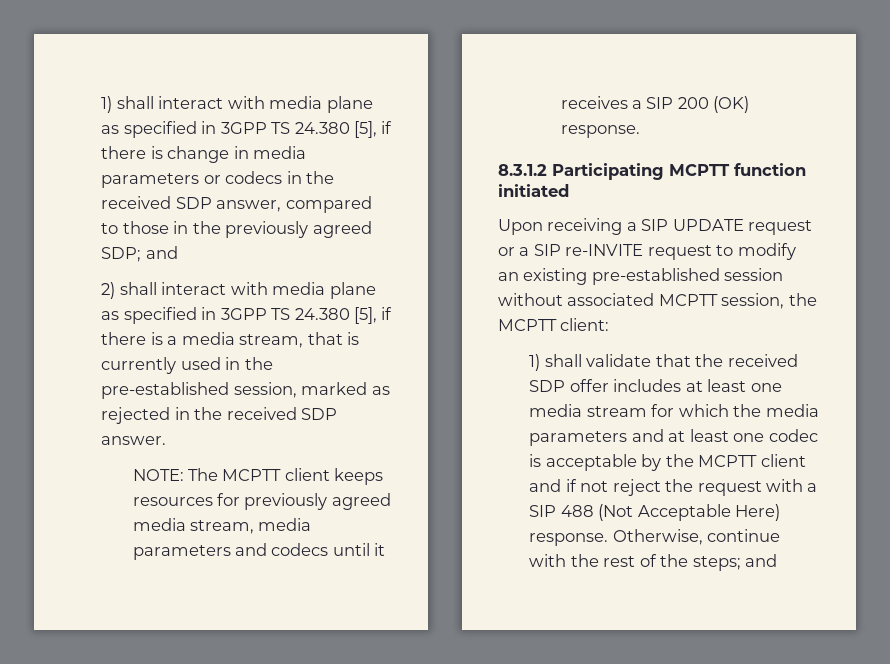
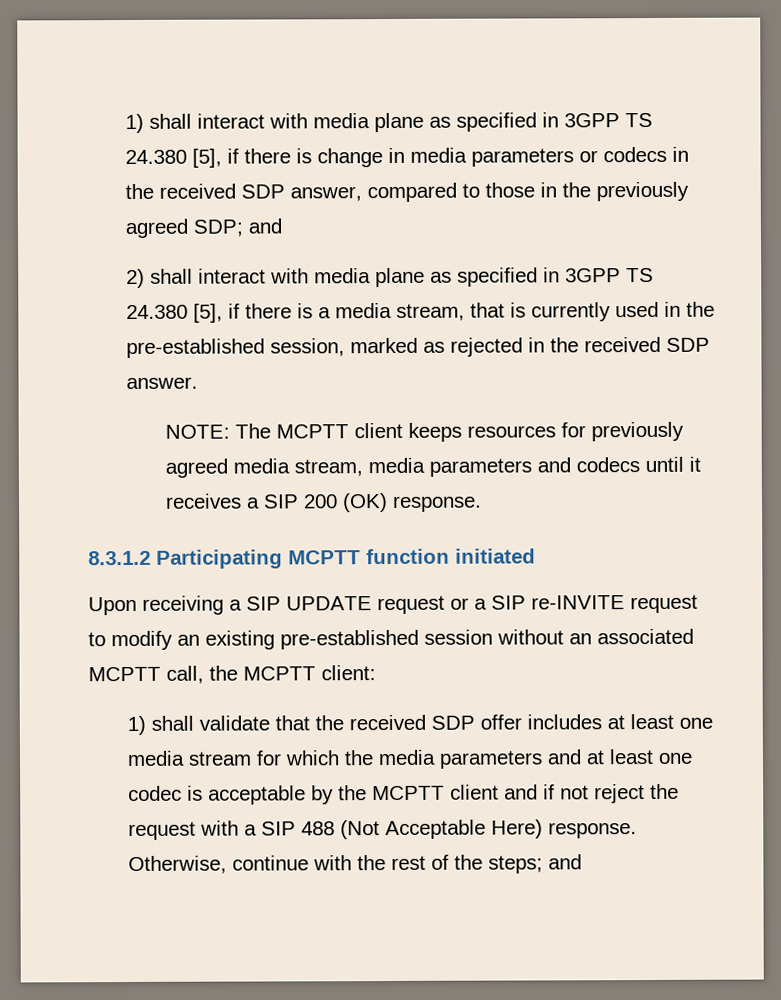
- Upon receiving a SIP UPDATE request or a SIP re-INVITE request to modify an existing pre-established session without associated MCPTT session, the MCPTT client:
+ Upon receiving a SIP UPDATE request or a SIP re-INVITE request to modify an existing pre-established session without an associated MCPTT call, the MCPTT client:

